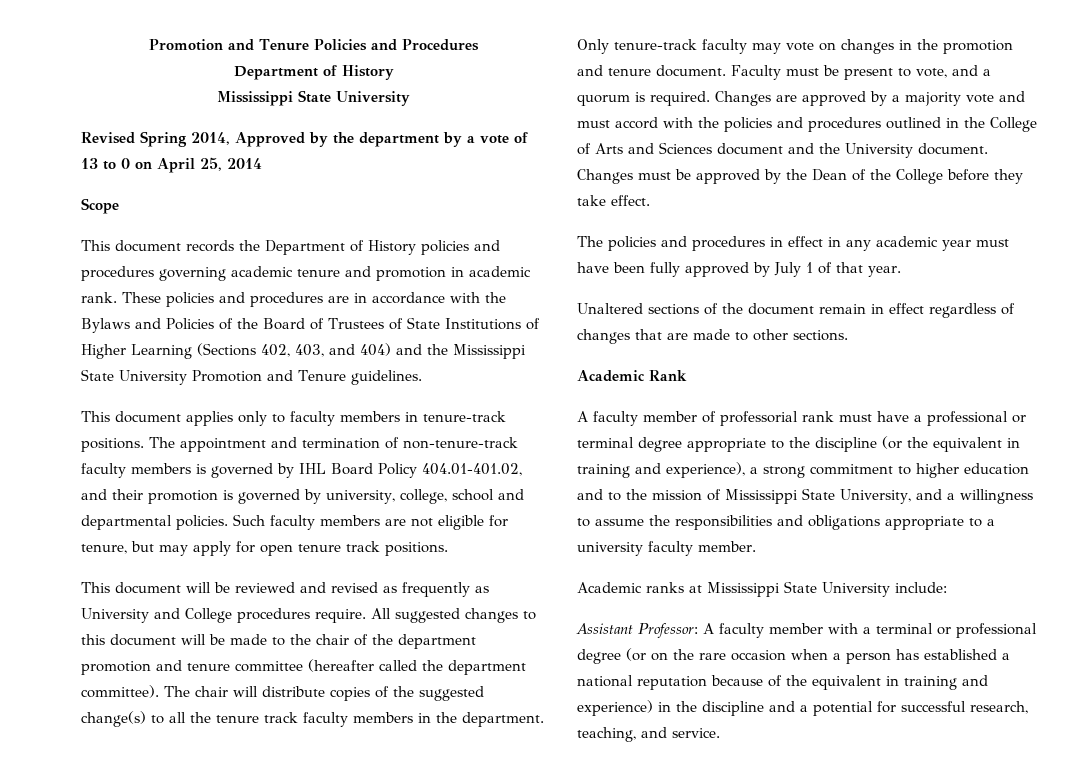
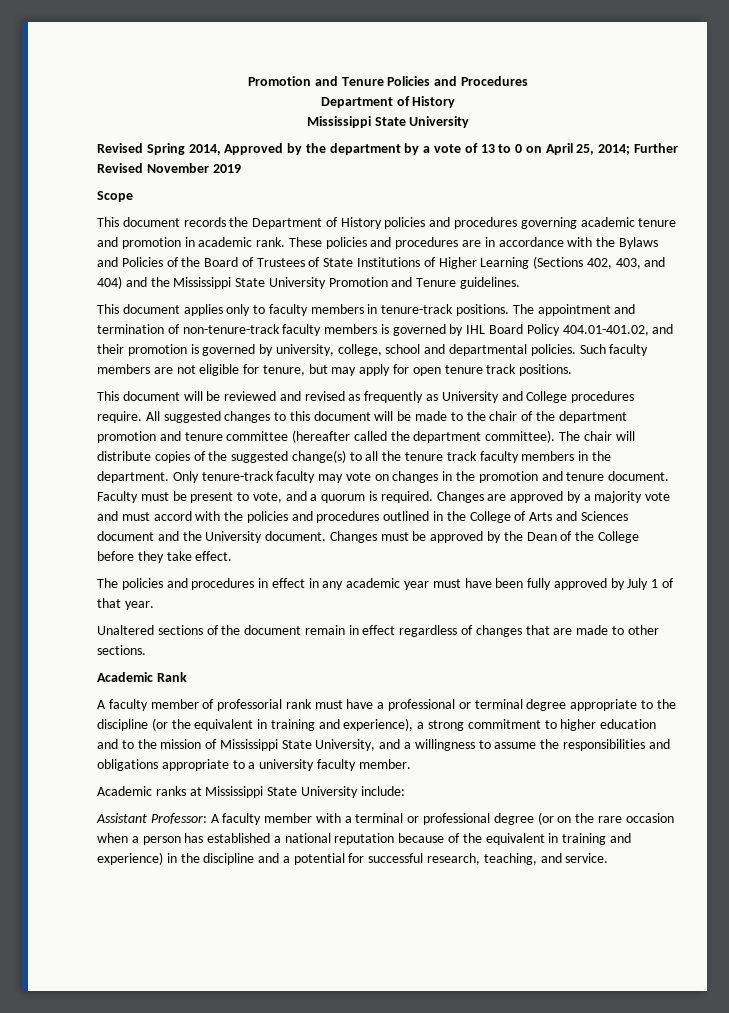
- Revised Spring 2014, Approved by the department by a vote of 13 to 0 on April 25, 2014
+ Revised Spring 2014, Approved by the department by a vote of 13 to 0 on April 25, 2014; Further Revised November 2019

